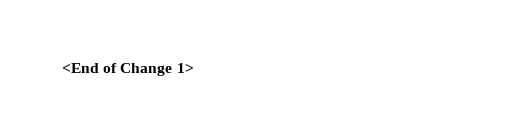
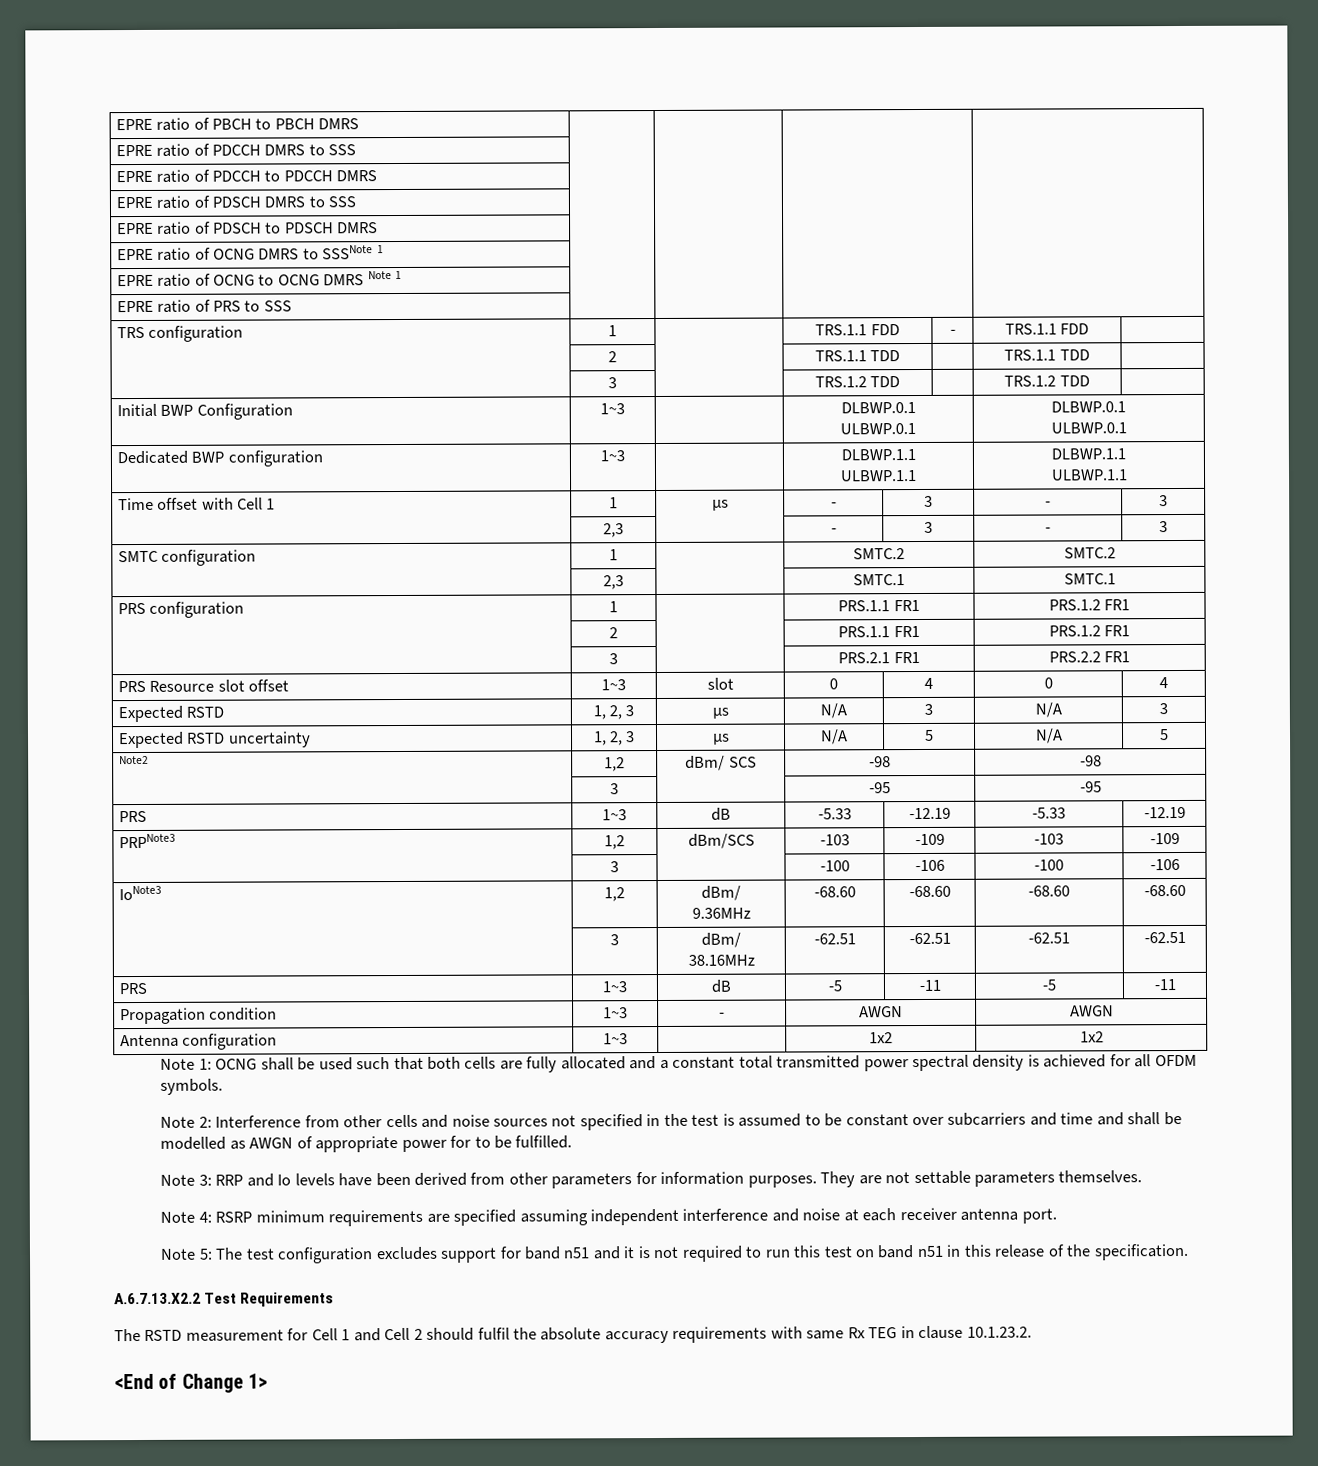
+ EPRE ratio of PBCH to PBCH DMRS | | | |
+ EPRE ratio of PDCCH DMRS to SSS | | | |
+ EPRE ratio of PDCCH to PDCCH DMRS | | | |
+ EPRE ratio of PDSCH DMRS to SSS | | | |
+ EPRE ratio of PDSCH to PDSCH DMRS | | | |
+ EPRE ratio of OCNG DMRS to SSSNote 1 | | | |
+ EPRE ratio of OCNG to OCNG DMRS Note 1 | | | |
+ EPRE ratio of PRS to SSS | | | |
+ TRS configuration | 1 | | TRS.1.1 FDD | - | TRS.1.1 FDD |
+ | 2 | | TRS.1.1 TDD | | TRS.1.1 TDD |
+ | 3 | | TRS.1.2 TDD | | TRS.1.2 TDD |
+ Initial BWP Configuration | 1~3 | | DLBWP.0.1
+ ULBWP.0.1 | DLBWP.0.1
+ ULBWP.0.1
+ Dedicated BWP configuration | 1~3 | | DLBWP.1.1
+ ULBWP.1.1 | DLBWP.1.1
+ ULBWP.1.1
+ Time offset with Cell 1 | 1 | μs | - | 3 | - | 3
+ | 2,3 | | - | 3 | - | 3
+ SMTC configuration | 1 | | SMTC.2 | SMTC.2
+ | 2,3 | | SMTC.1 | SMTC.1
+ PRS configuration | 1 | | PRS.1.1 FR1 | PRS.1.2 FR1
+ | 2 | | PRS.1.1 FR1 | PRS.1.2 FR1
+ | 3 | | PRS.2.1 FR1 | PRS.2.2 FR1
+ PRS Resource slot offset | 1~3 | slot | 0 | 4 | 0 | 4
+ Expected RSTD | 1, 2, 3 | μs | N/A | 3 | N/A | 3
+ Expected RSTD uncertainty | 1, 2, 3 | μs | N/A | 5 | N/A | 5
+ Note2 | 1,2 | dBm/ SCS | -98 | -98
+ | 3 | | -95 | -95
+ PRS | 1~3 | dB | -5.33 | -12.19 | -5.33 | -12.19
+ PRPNote3 | 1,2 | dBm/SCS | -103 | -109 | -103 | -109
+ | 3 | | -100 | -106 | -100 | -106
+ IoNote3 | 1,2 | dBm/
+ 9.36MHz | -68.60 | -68.60 | -68.60 | -68.60
+ | 3 | dBm/
+ 38.16MHz | -62.51 | -62.51 | -62.51 | -62.51
+ PRS | 1~3 | dB | -5 | -11 | -5 | -11
+ Propagation condition | 1~3 | - | AWGN | AWGN
+ Antenna configuration | 1~3 | | 1x2 | 1x2
+ Note 1: OCNG shall be used such that both cells are fully allocated and a constant total transmitted power spectral density is achieved for all OFDM symbols.
+ Note 2: Interference from other cells and noise sources not specified in the test is assumed to be constant over subcarriers and time and shall be modelled as AWGN of appropriate power for to be fulfilled.
+ Note 3: RRP and Io levels have been derived from other parameters for information purposes. They are not settable parameters themselves.
+ Note 4: RSRP minimum requirements are specified assuming independent interference and noise at each receiver antenna port.
+ Note 5: The test configuration excludes support for band n51 and it is not required to run this test on band n51 in this release of the specification.
+ A.6.7.13.X2.2 Test Requirements
+ The RSTD measurement for Cell 1 and Cell 2 should fulfil the absolute accuracy requirements with same Rx TEG in clause 10.1.23.2.

